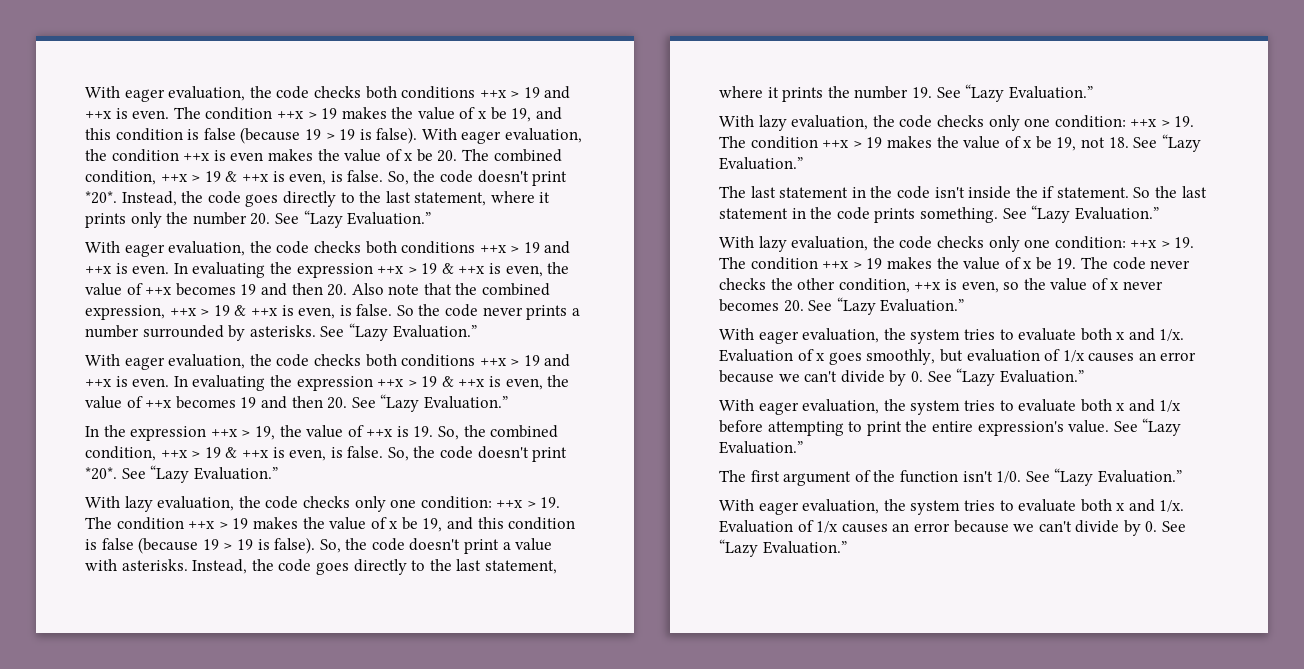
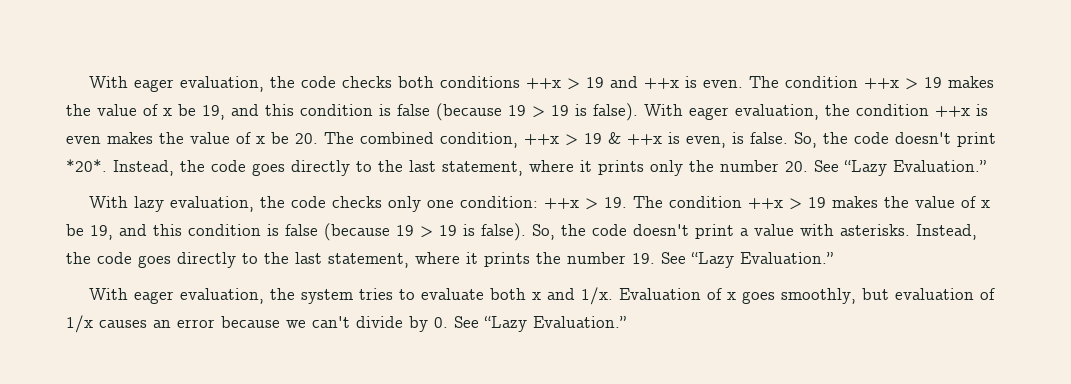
- With eager evaluation, the code checks both conditions ++x > 19 and ++x is even. In evaluating the expression ++x > 19 & ++x is even, the value of ++x becomes 19 and then 20. Also note that the combined expression, ++x > 19 & ++x is even, is false. So the code never prints a number surrounded by asterisks. See “Lazy Evaluation.”
- With eager evaluation, the code checks both conditions ++x > 19 and ++x is even. In evaluating the expression ++x > 19 & ++x is even, the value of ++x becomes 19 and then 20. See “Lazy Evaluation.”
- In the expression ++x > 19, the value of ++x is 19. So, the combined condition, ++x > 19 & ++x is even, is false. So, the code doesn't print *20*. See “Lazy Evaluation.”
- With lazy evaluation, the code checks only one condition: ++x > 19. The condition ++x > 19 makes the value of x be 19, not 18. See “Lazy Evaluation.”
- The last statement in the code isn't inside the if statement. So the last statement in the code prints something. See “Lazy Evaluation.”
- With lazy evaluation, the code checks only one condition: ++x > 19. The condition ++x > 19 makes the value of x be 19. The code never checks the other condition, ++x is even, so the value of x never becomes 20. See “Lazy Evaluation.”
- With eager evaluation, the system tries to evaluate both x and 1/x before attempting to print the entire expression's value. See “Lazy Evaluation.”
- The first argument of the function isn't 1/0. See “Lazy Evaluation.”
- With eager evaluation, the system tries to evaluate both x and 1/x. Evaluation of 1/x causes an error because we can't divide by 0. See “Lazy Evaluation.”

